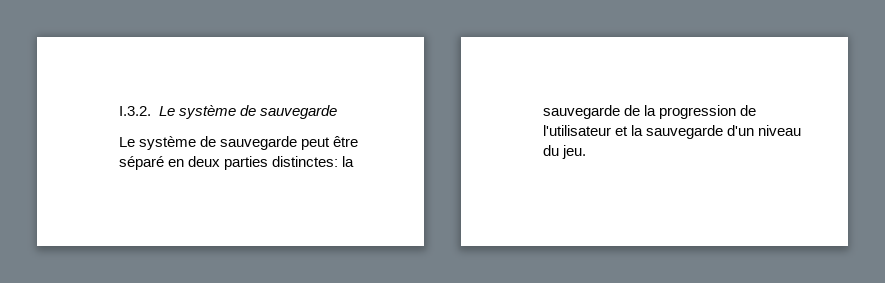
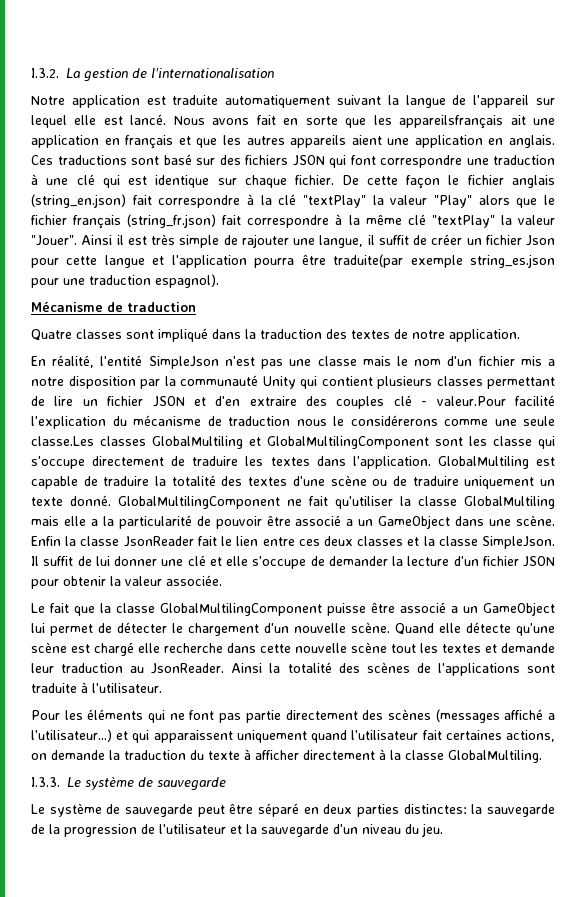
- I.3.2. Le système de sauvegarde
+ I.3.2. La gestion de l'internationalisation
+ Notre application est traduite automatiquement suivant la langue de l'appareil sur lequel elle est lancé. Nous avons fait en sorte que les appareilsfrançais ait une application en français et que les autres appareils aient une application en anglais. Ces traductions sont basé sur des fichiers JSON qui font correspondre une traduction à une clé qui est identique sur chaque fichier. De cette façon le fichier anglais (string_en.json) fait correspondre à la clé "textPlay" la valeur "Play" alors que le fichier français (string_fr.json) fait correspondre à la même clé "textPlay" la valeur "Jouer". Ainsi il est très simple de rajouter une langue, il suffit de créer un fichier Json pour cette langue et l'application pourra être traduite(par exemple string_es.json pour une traduction espagnol).
+ Mécanisme de traduction
+ Quatre classes sont impliqué dans la traduction des textes de notre application.
+ En réalité, l'entité SimpleJson n'est pas une classe mais le nom d'un fichier mis a notre disposition par la communauté Unity qui contient plusieurs classes permettant de lire un fichier JSON et d'en extraire des couples clé - valeur.Pour facilité l'explication du mécanisme de traduction nous le considérerons comme une seule classe.Les classes GlobalMultiling et GlobalMultilingComponent sont les classe qui s'occupe directement de traduire les textes dans l'application. GlobalMultiling est capable de traduire la totalité des textes d'une scène ou de traduire uniquement un texte donné. GlobalMultilingComponent ne fait qu'utiliser la classe GlobalMultiling mais elle a la particularité de pouvoir être associé a un GameObject dans une scène. Enfin la classe JsonReader fait le lien entre ces deux classes et la classe SimpleJson. Il suffit de lui donner une clé et elle s'occupe de demander la lecture d'un fichier JSON pour obtenir la valeur associée.
+ Le fait que la classe GlobalMultilingComponent puisse être associé a un GameObject lui permet de détecter le chargement d'un nouvelle scène. Quand elle détecte qu'une scène est chargé elle recherche dans cette nouvelle scène tout les textes et demande leur traduction au JsonReader. Ainsi la totalité des scènes de l'applications sont traduite à l'utilisateur.
+ Pour les éléments qui ne font pas partie directement des scènes (messages affiché a l'utilisateur...) et qui apparaissent uniquement quand l'utilisateur fait certaines actions, on demande la traduction du texte à afficher directement à la classe GlobalMultiling.
+ I.3.3. Le système de sauvegarde

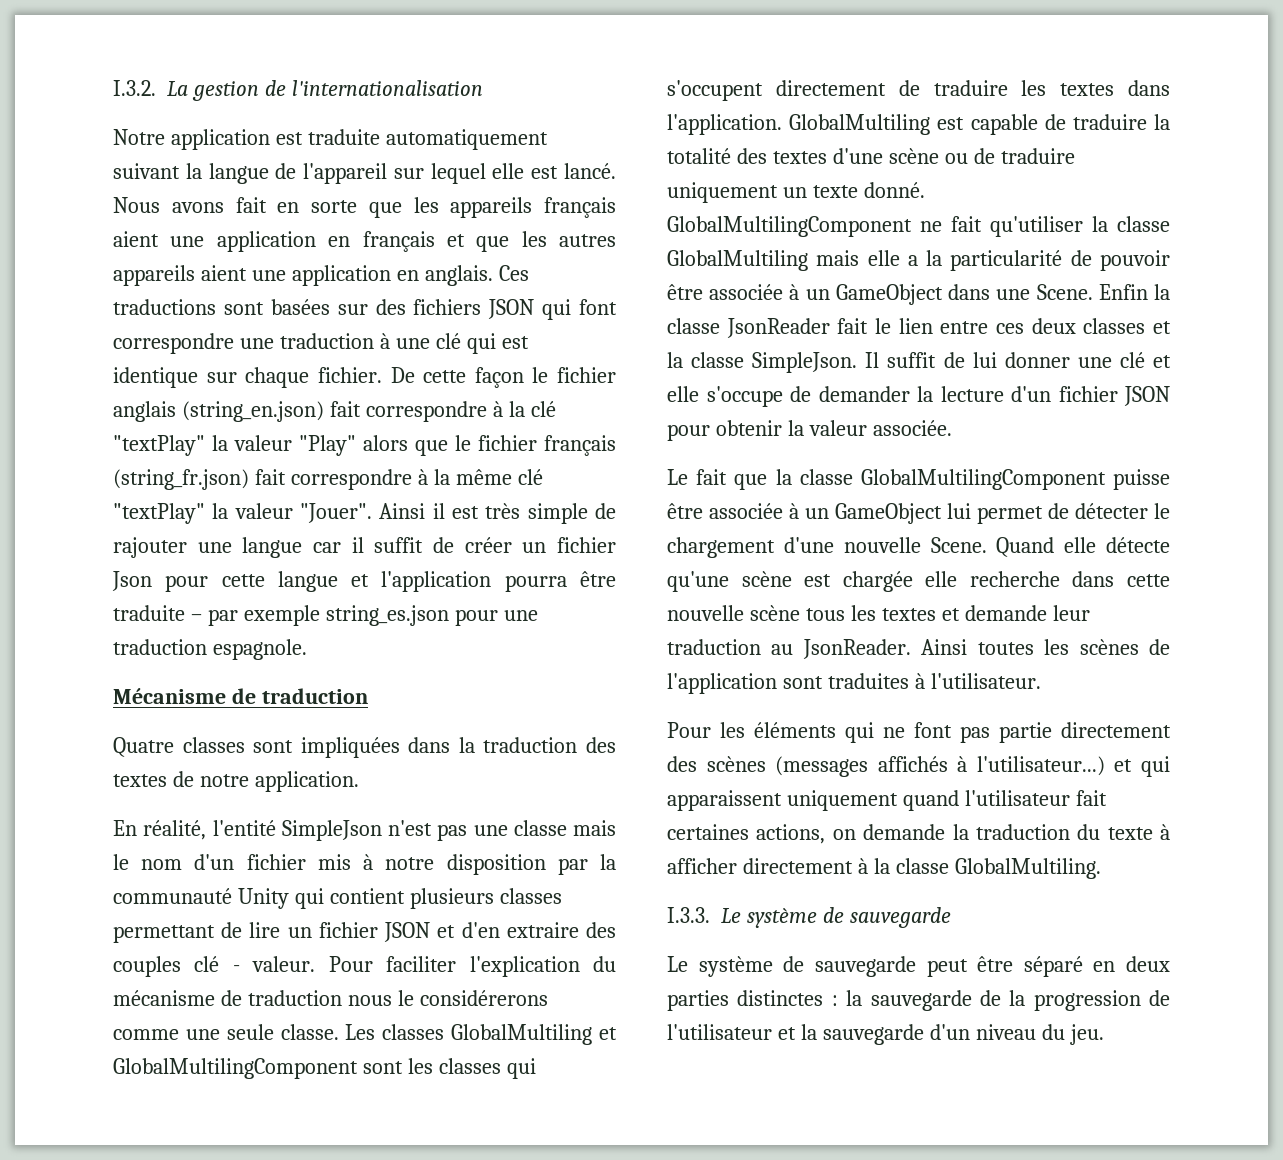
- Nous avons fait en sorte que les appareilsfrançais ait une application en français et que les autres appareils aient une application en anglais.
+ Nous avons fait en sorte que les appareils français aient une application en français et que les autres appareils aient une application en anglais.
- Ces traductions sont basé sur des fichiers JSON qui font correspondre une traduction à une clé qui est identique sur chaque fichier.
+ Ces traductions sont basées sur des fichiers JSON qui font correspondre une traduction à une clé qui est identique sur chaque fichier.
- Ainsi il est très simple de rajouter une langue, il suffit de créer un fichier Json pour cette langue et l'application pourra être traduite(par exemple string_es.json pour une traduction espagnol).
+ Ainsi il est très simple de rajouter une langue car il suffit de créer un fichier Json pour cette langue et l'application pourra être traduite – par exemple string_es.json pour une traduction espagnole.
- Quatre classes sont impliqué dans la traduction des textes de notre application.
+ Quatre classes sont impliquées dans la traduction des textes de notre application.
- En réalité, l'entité SimpleJson n'est pas une classe mais le nom d'un fichier mis a notre disposition par la communauté Unity qui contient plusieurs classes permettant de lire un fichier JSON et d'en extraire des couples clé - valeur.Pour facilité l'explication du mécanisme de traduction nous le considérerons comme une seule classe.Les classes GlobalMultiling et GlobalMultilingComponent sont les classe qui s'occupe directement de traduire les textes dans l'application.
+ En réalité, l'entité SimpleJson n'est pas une classe mais le nom d'un fichier mis à notre disposition par la communauté Unity qui contient plusieurs classes permettant de lire un fichier JSON et d'en extraire des couples clé - valeur. Pour faciliter l'explication du mécanisme de traduction nous le considérerons comme une seule classe. Les classes GlobalMultiling et GlobalMultilingComponent sont les classes qui s'occupent directement de traduire les textes dans l'application.
- GlobalMultilingComponent ne fait qu'utiliser la classe GlobalMultiling mais elle a la particularité de pouvoir être associé a un GameObject dans une scène.
+ GlobalMultilingComponent ne fait qu'utiliser la classe GlobalMultiling mais elle a la particularité de pouvoir être associée à un GameObject dans une Scene.
- Le fait que la classe GlobalMultilingComponent puisse être associé a un GameObject lui permet de détecter le chargement d'un nouvelle scène.
+ Le fait que la classe GlobalMultilingComponent puisse être associée à un GameObject lui permet de détecter le chargement d'une nouvelle Scene.
- Quand elle détecte qu'une scène est chargé elle recherche dans cette nouvelle scène tout les textes et demande leur traduction au JsonReader.
+ Quand elle détecte qu'une scène est chargée elle recherche dans cette nouvelle scène tous les textes et demande leur traduction au JsonReader.
- Ainsi la totalité des scènes de l'applications sont traduite à l'utilisateur.
+ Ainsi toutes les scènes de l'application sont traduites à l'utilisateur.
- Pour les éléments qui ne font pas partie directement des scènes (messages affiché a l'utilisateur...) et qui apparaissent uniquement quand l'utilisateur fait certaines actions, on demande la traduction du texte à afficher directement à la classe GlobalMultiling.
+ Pour les éléments qui ne font pas partie directement des scènes (messages affichés à l'utilisateur...) et qui apparaissent uniquement quand l'utilisateur fait certaines actions, on demande la traduction du texte à afficher directement à la classe GlobalMultiling.
- Le système de sauvegarde peut être séparé en deux parties distinctes: la sauvegarde de la progression de l'utilisateur et la sauvegarde d'un niveau du jeu.
+ Le système de sauvegarde peut être séparé en deux parties distinctes : la sauvegarde de la progression de l'utilisateur et la sauvegarde d'un niveau du jeu.

